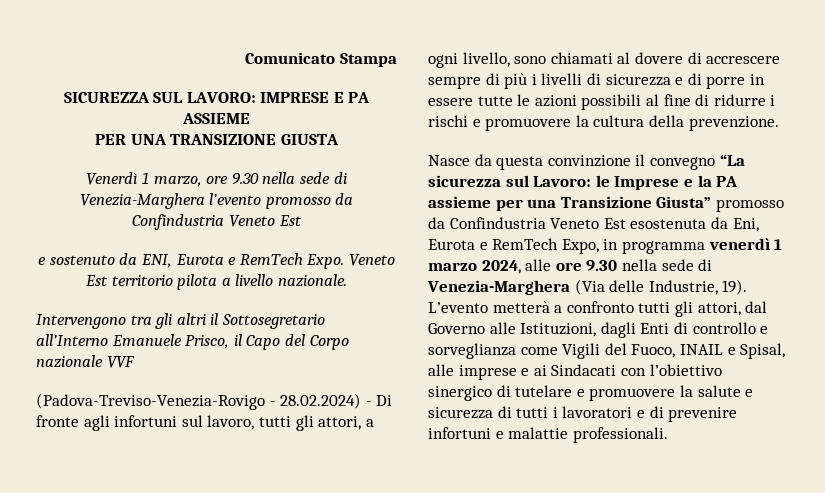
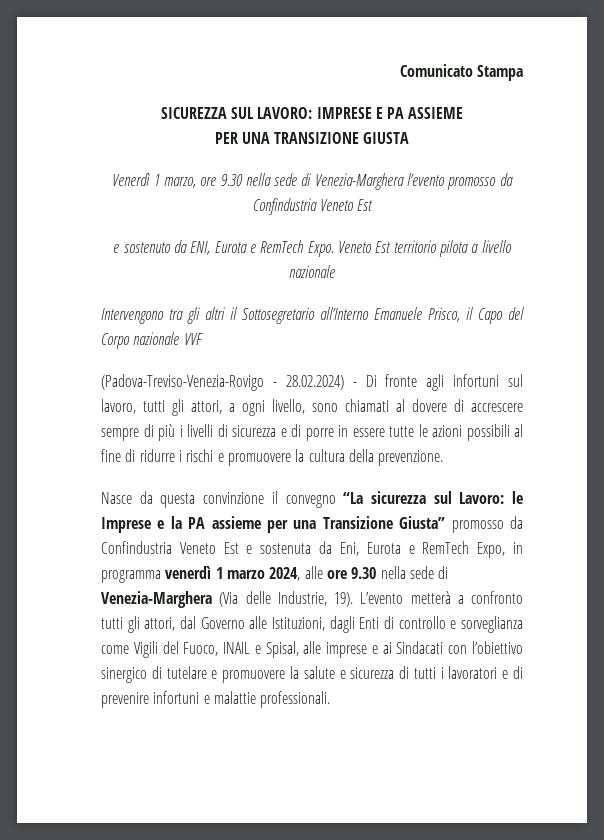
- Veneto Est territorio pilota a livello nazionale.
+ Veneto Est territorio pilota a livello nazionale
- Nasce da questa convinzione il convegno “La sicurezza sul Lavoro: le Imprese e la PA assieme per una Transizione Giusta” promosso da Confindustria Veneto Est esostenuta da Eni, Eurota e RemTech Expo, in programma venerdì 1 marzo 2024, alle ore 9.30 nella sede di Venezia-Marghera (Via delle Industrie, 19).
+ Nasce da questa convinzione il convegno “La sicurezza sul Lavoro: le Imprese e la PA assieme per una Transizione Giusta” promosso da Confindustria Veneto Est e sostenuta da Eni, Eurota e RemTech Expo, in programma venerdì 1 marzo 2024, alle ore 9.30 nella sede di Venezia-Marghera (Via delle Industrie, 19).

